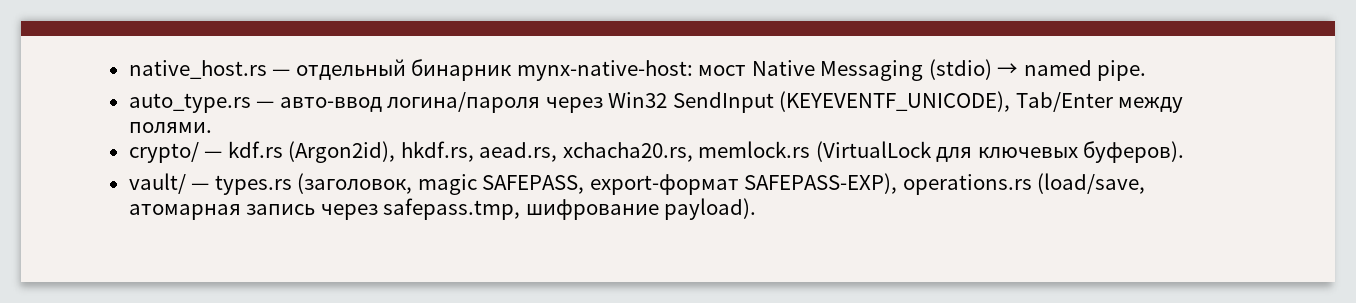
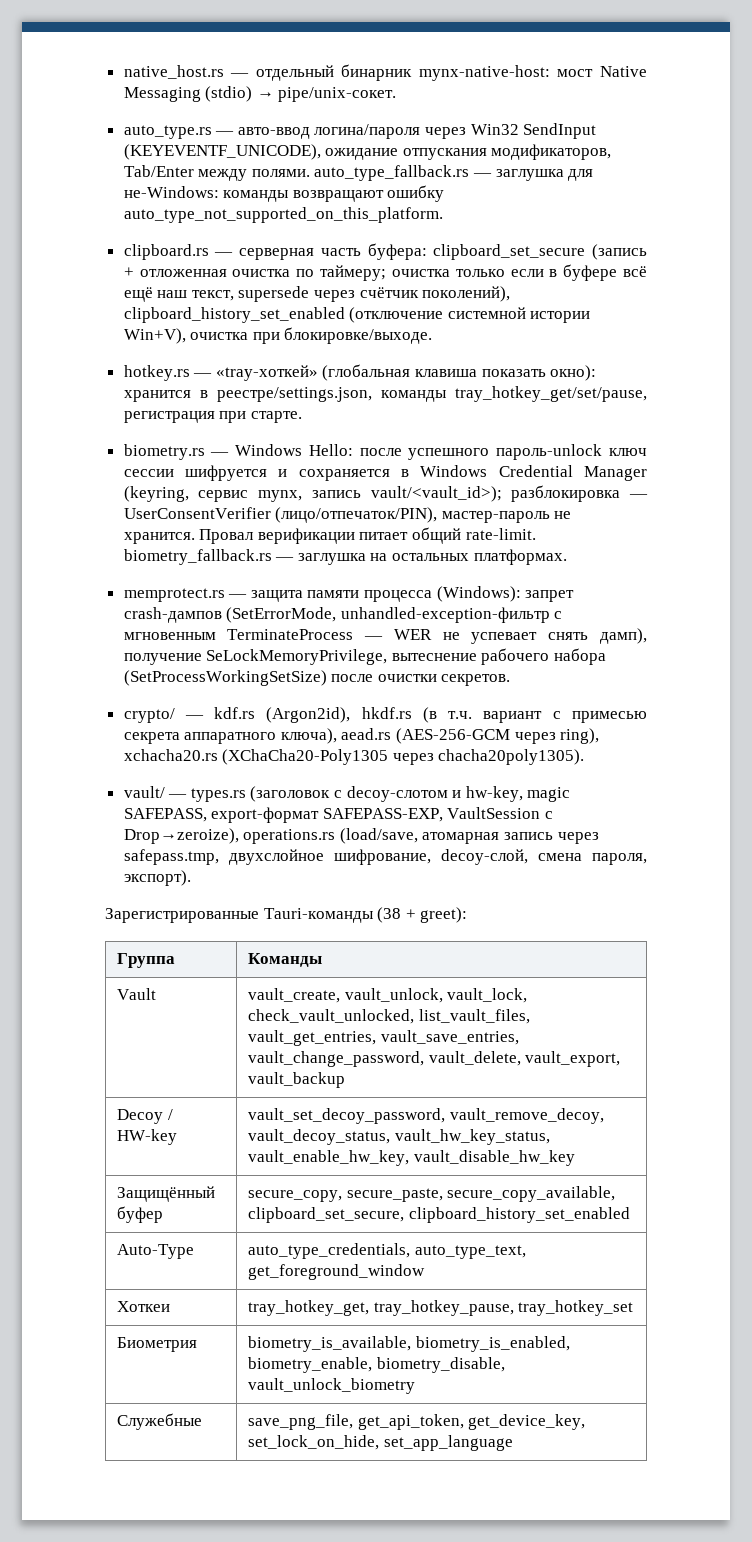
- native_host.rs — отдельный бинарник mynx-native-host: мост Native Messaging (stdio) → named pipe.
+ native_host.rs — отдельный бинарник mynx-native-host: мост Native Messaging (stdio) → pipe/unix-сокет.
- auto_type.rs — авто-ввод логина/пароля через Win32 SendInput (KEYEVENTF_UNICODE), Tab/Enter между полями.
- crypto/ — kdf.rs (Argon2id), hkdf.rs, aead.rs, xchacha20.rs, memlock.rs (VirtualLock для ключевых буферов).
- vault/ — types.rs (заголовок, magic SAFEPASS, export-формат SAFEPASS-EXP), operations.rs (load/save, атомарная запись через safepass.tmp, шифрование payload).
+ auto_type.rs — авто-ввод логина/пароля через Win32 SendInput (KEYEVENTF_UNICODE), ожидание отпускания модификаторов, Tab/Enter между полями. auto_type_fallback.rs — заглушка для не-Windows: команды возвращают ошибку auto_type_not_supported_on_this_platform.
+ clipboard.rs — серверная часть буфера: clipboard_set_secure (запись + отложенная очистка по таймеру; очистка только если в буфере всё ещё наш текст, supersede через счётчик поколений), clipboard_history_set_enabled (отключение системной истории Win+V), очистка при блокировке/выходе.
+ hotkey.rs — «tray-хоткей» (глобальная клавиша показать окно): хранится в реестре/settings.json, команды tray_hotkey_get/set/pause, регистрация при старте.
+ biometry.rs — Windows Hello: после успешного пароль-unlock ключ сессии шифруется и сохраняется в Windows Credential Manager (keyring, сервис mynx, запись vault/<vault_id>); разблокировка — UserConsentVerifier (лицо/отпечаток/PIN), мастер-пароль не хранится. Провал верификации питает общий rate-limit. biometry_fallback.rs — заглушка на остальных платформах.
+ memprotect.rs — защита памяти процесса (Windows): запрет crash-дампов (SetErrorMode, unhandled-exception-фильтр с мгновенным TerminateProcess — WER не успевает снять дамп), получение SeLockMemoryPrivilege, вытеснение рабочего набора (SetProcessWorkingSetSize) после очистки секретов.
+ crypto/ — kdf.rs (Argon2id), hkdf.rs (в т.ч. вариант с примесью секрета аппаратного ключа), aead.rs (AES-256-GCM через ring), xchacha20.rs (XChaCha20-Poly1305 через chacha20poly1305).
+ vault/ — types.rs (заголовок с decoy-слотом и hw-key, magic SAFEPASS, export-формат SAFEPASS-EXP, VaultSession с Drop→zeroize), operations.rs (load/save, атомарная запись через safepass.tmp, двухслойное шифрование, decoy-слой, смена пароля, экспорт).
+ Зарегистрированные Tauri-команды (38 + greet):
+ Группа | Команды
+ Vault | vault_create, vault_unlock, vault_lock, check_vault_unlocked, list_vault_files, vault_get_entries, vault_save_entries, vault_change_password, vault_delete, vault_export, vault_backup
+ Decoy / HW-key | vault_set_decoy_password, vault_remove_decoy, vault_decoy_status, vault_hw_key_status, vault_enable_hw_key, vault_disable_hw_key
+ Защищённый буфер | secure_copy, secure_paste, secure_copy_available, clipboard_set_secure, clipboard_history_set_enabled
+ Auto-Type | auto_type_credentials, auto_type_text, get_foreground_window
+ Хоткеи | tray_hotkey_get, tray_hotkey_pause, tray_hotkey_set
+ Биометрия | biometry_is_available, biometry_is_enabled, biometry_enable, biometry_disable, vault_unlock_biometry
+ Служебные | save_png_file, get_api_token, get_device_key, set_lock_on_hide, set_app_language

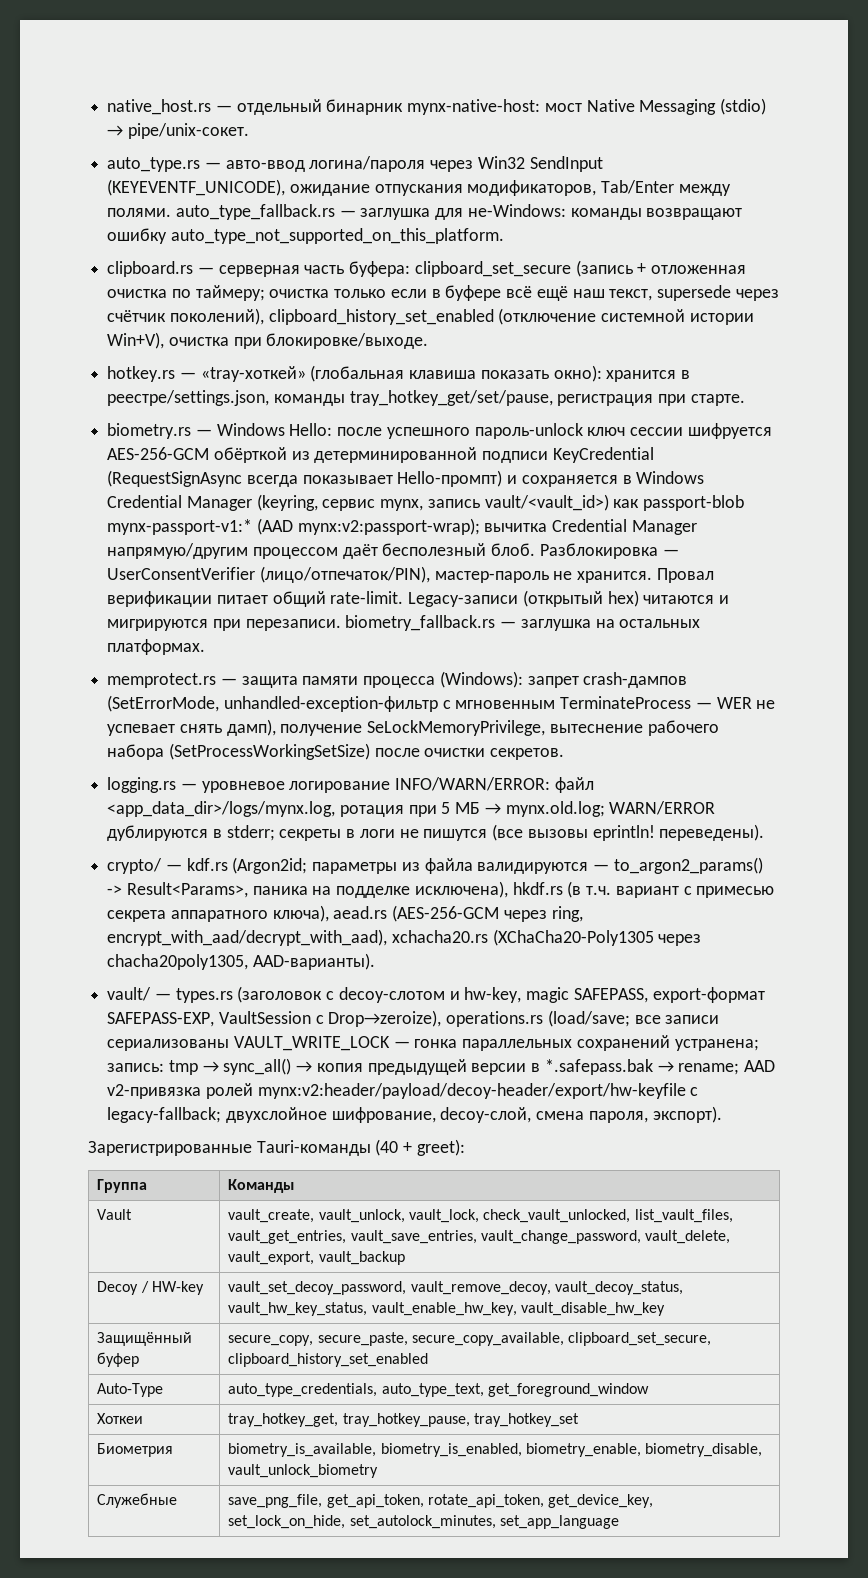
- biometry.rs — Windows Hello: после успешного пароль-unlock ключ сессии шифруется и сохраняется в Windows Credential Manager (keyring, сервис mynx, запись vault/<vault_id>); разблокировка — UserConsentVerifier (лицо/отпечаток/PIN), мастер-пароль не хранится.
+ biometry.rs — Windows Hello: после успешного пароль-unlock ключ сессии шифруется AES-256-GCM обёрткой из детерминированной подписи KeyCredential (RequestSignAsync всегда показывает Hello-промпт) и сохраняется в Windows Credential Manager (keyring, сервис mynx, запись vault/<vault_id>) как passport-blob mynx-passport-v1:* (AAD mynx:v2:passport-wrap); вычитка Credential Manager напрямую/другим процессом даёт бесполезный блоб. Разблокировка — UserConsentVerifier (лицо/отпечаток/PIN), мастер-пароль не хранится.
- Провал верификации питает общий rate-limit. biometry_fallback.rs — заглушка на остальных платформах.
+ Провал верификации питает общий rate-limit. Legacy-записи (открытый hex) читаются и мигрируются при перезаписи. biometry_fallback.rs — заглушка на остальных платформах.
- crypto/ — kdf.rs (Argon2id), hkdf.rs (в т.ч. вариант с примесью секрета аппаратного ключа), aead.rs (AES-256-GCM через ring), xchacha20.rs (XChaCha20-Poly1305 через chacha20poly1305).
+ logging.rs — уровневое логирование INFO/WARN/ERROR: файл <app_data_dir>/logs/mynx.log, ротация при 5 МБ → mynx.old.log; WARN/ERROR дублируются в stderr; секреты в логи не пишутся (все вызовы eprintln! переведены).
+ crypto/ — kdf.rs (Argon2id; параметры из файла валидируются — to_argon2_params() -> Result<Params>, паника на подделке исключена), hkdf.rs (в т.ч. вариант с примесью секрета аппаратного ключа), aead.rs (AES-256-GCM через ring, encrypt_with_aad/decrypt_with_aad), xchacha20.rs (XChaCha20-Poly1305 через chacha20poly1305, AAD-варианты).
- vault/ — types.rs (заголовок с decoy-слотом и hw-key, magic SAFEPASS, export-формат SAFEPASS-EXP, VaultSession с Drop→zeroize), operations.rs (load/save, атомарная запись через safepass.tmp, двухслойное шифрование, decoy-слой, смена пароля, экспорт).
+ vault/ — types.rs (заголовок с decoy-слотом и hw-key, magic SAFEPASS, export-формат SAFEPASS-EXP, VaultSession с Drop→zeroize), operations.rs (load/save; все записи сериализованы VAULT_WRITE_LOCK — гонка параллельных сохранений устранена; запись: tmp → sync_all() → копия предыдущей версии в *.safepass.bak → rename; AAD v2-привязка ролей mynx:v2:header/payload/decoy-header/export/hw-keyfile с legacy-fallback; двухслойное шифрование, decoy-слой, смена пароля, экспорт).
- Зарегистрированные Tauri-команды (38 + greet):
+ Зарегистрированные Tauri-команды (40 + greet):
- Служебные | save_png_file, get_api_token, get_device_key, set_lock_on_hide, set_app_language
+ Служебные | save_png_file, get_api_token, rotate_api_token, get_device_key, set_lock_on_hide, set_autolock_minutes, set_app_language

